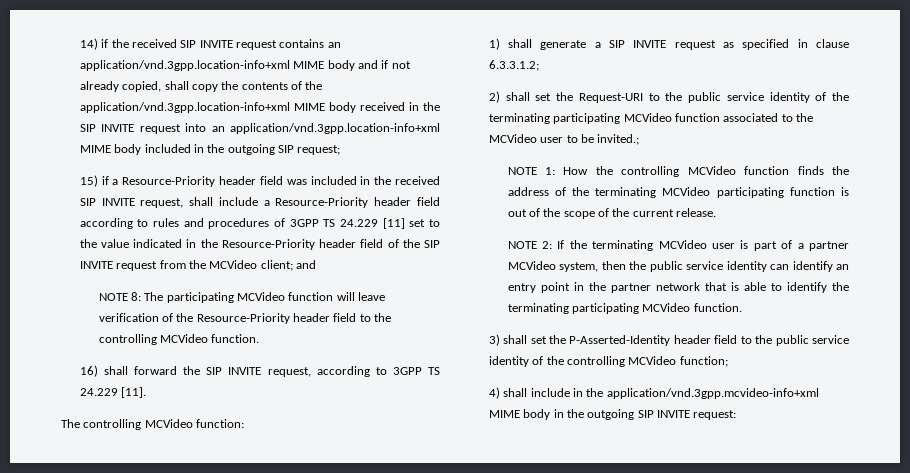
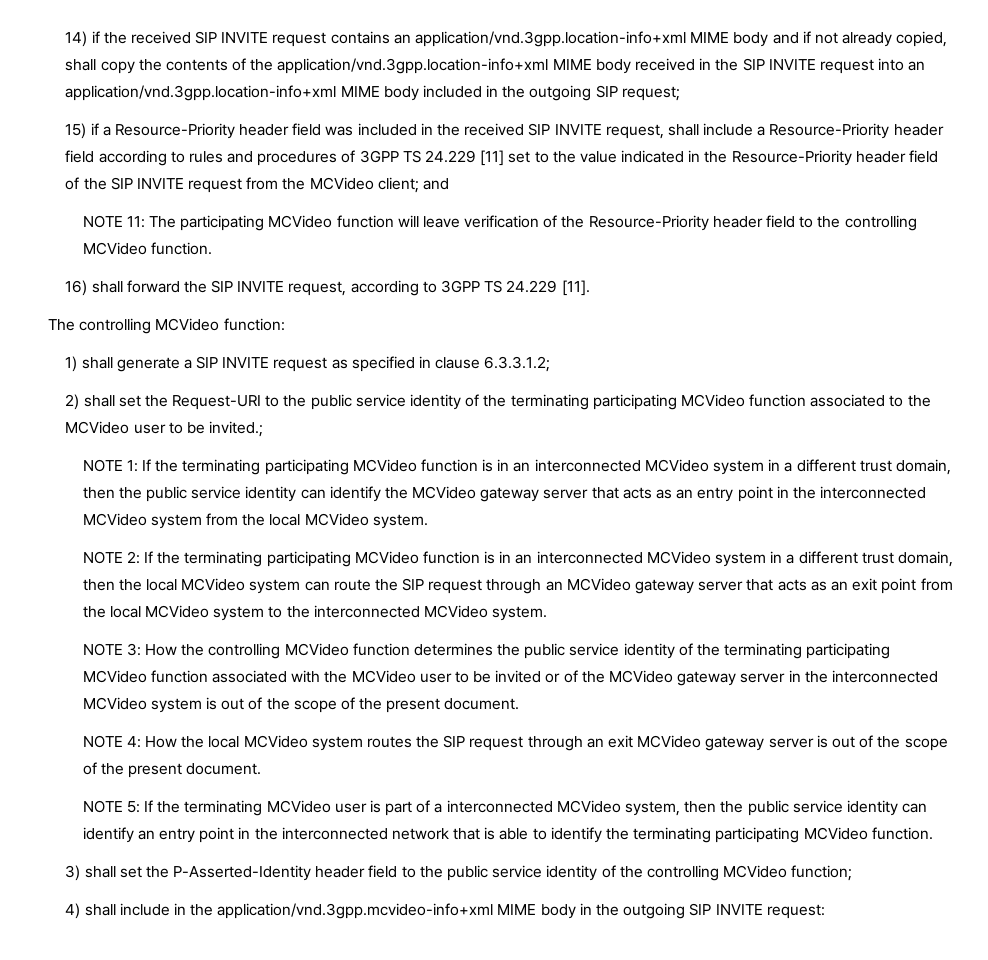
- NOTE 8: The participating MCVideo function will leave verification of the Resource-Priority header field to the controlling MCVideo function.
+ NOTE 11: The participating MCVideo function will leave verification of the Resource-Priority header field to the controlling MCVideo function.
- NOTE 1: How the controlling MCVideo function finds the address of the terminating MCVideo participating function is out of the scope of the current release.
- NOTE 2: If the terminating MCVideo user is part of a partner MCVideo system, then the public service identity can identify an entry point in the partner network that is able to identify the terminating participating MCVideo function.
+ NOTE 1: If the terminating participating MCVideo function is in an interconnected MCVideo system in a different trust domain, then the public service identity can identify the MCVideo gateway server that acts as an entry point in the interconnected MCVideo system from the local MCVideo system.
+ NOTE 2: If the terminating participating MCVideo function is in an interconnected MCVideo system in a different trust domain, then the local MCVideo system can route the SIP request through an MCVideo gateway server that acts as an exit point from the local MCVideo system to the interconnected MCVideo system.
+ NOTE 3: How the controlling MCVideo function determines the public service identity of the terminating participating MCVideo function associated with the MCVideo user to be invited or of the MCVideo gateway server in the interconnected MCVideo system is out of the scope of the present document.
+ NOTE 4: How the local MCVideo system routes the SIP request through an exit MCVideo gateway server is out of the scope of the present document.
+ NOTE 5: If the terminating MCVideo user is part of a interconnected MCVideo system, then the public service identity can identify an entry point in the interconnected network that is able to identify the terminating participating MCVideo function.

